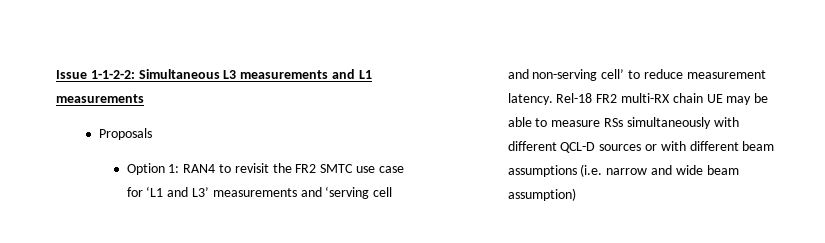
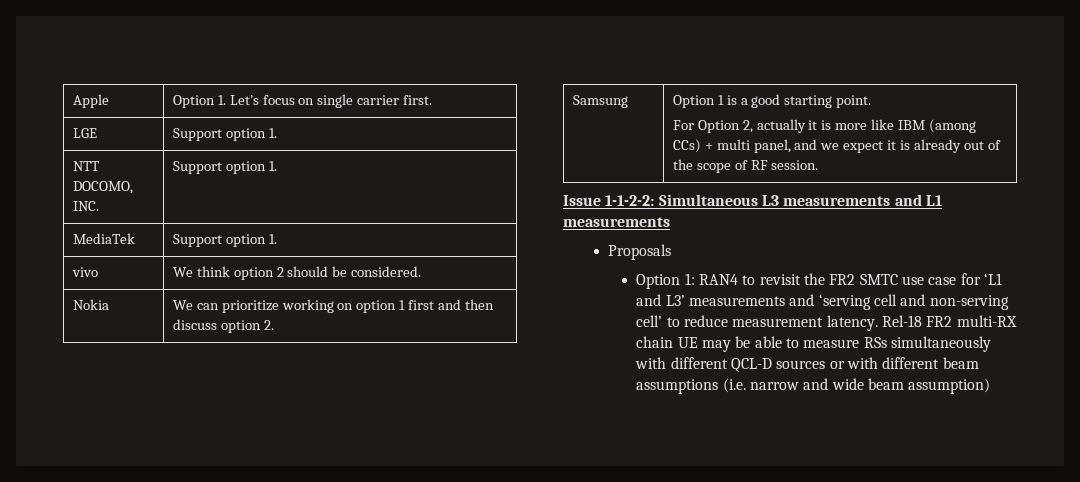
+ Apple | Option 1. Let’s focus on single carrier first.
+ LGE | Support option 1.
+ NTT DOCOMO, INC. | Support option 1.
+ MediaTek | Support option 1.
+ vivo | We think option 2 should be considered.
+ Nokia | We can prioritize working on option 1 first and then discuss option 2.
+ Samsung | Option 1 is a good starting point.
+ For Option 2, actually it is more like IBM (among CCs) + multi panel, and we expect it is already out of the scope of RF session.

